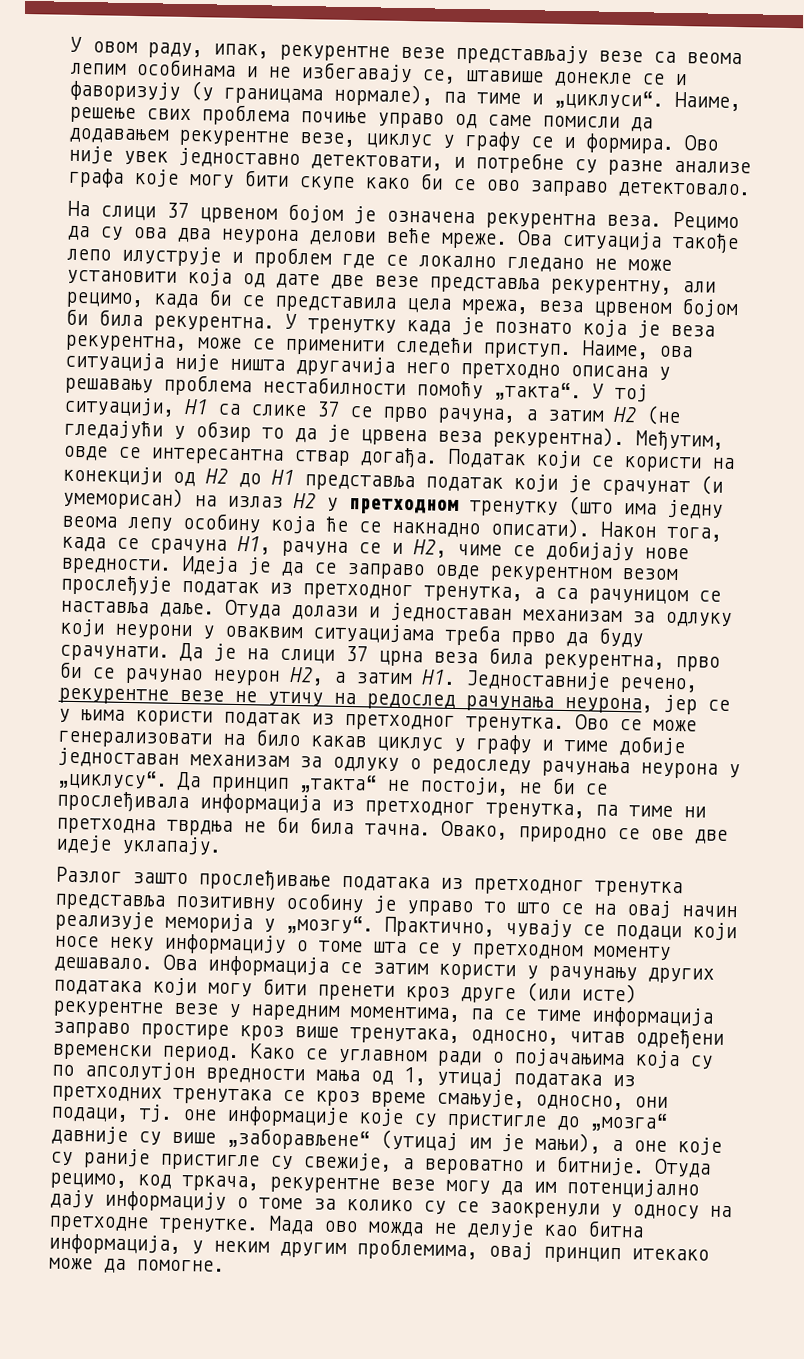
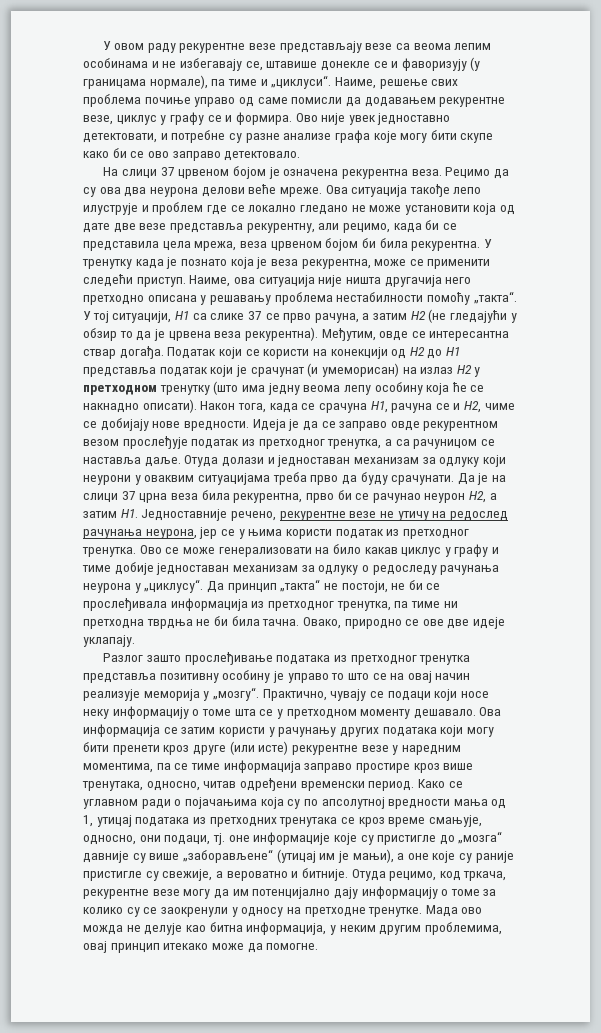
- У овом раду, ипак, рекурентне везе представљају везе са веома лепим особинама и не избегавају се, штавише донекле се и фаворизују (у границама нормале), па тиме и „циклуси“.
+ У овом раду рекурентне везе представљају везе са веома лепим особинама и не избегавају се, штавише донекле се и фаворизују (у границама нормале), па тиме и „циклуси“.
- Како се углавном ради о појачањима која су по апсолутјон вредности мања од 1, утицај података из претходних тренутака се кроз време смањује, односно, они подаци, тј. оне информације које су пристигле до „мозга“ давније су више „заборављене“ (утицај им је мањи), а оне које су раније пристигле су свежије, а вероватно и битније.
+ Како се углавном ради о појачањима која су по апсолутној вредности мања од 1, утицај података из претходних тренутака се кроз време смањује, односно, они подаци, тј. оне информације које су пристигле до „мозга“ давније су више „заборављене“ (утицај им је мањи), а оне које су раније пристигле су свежије, а вероватно и битније.

